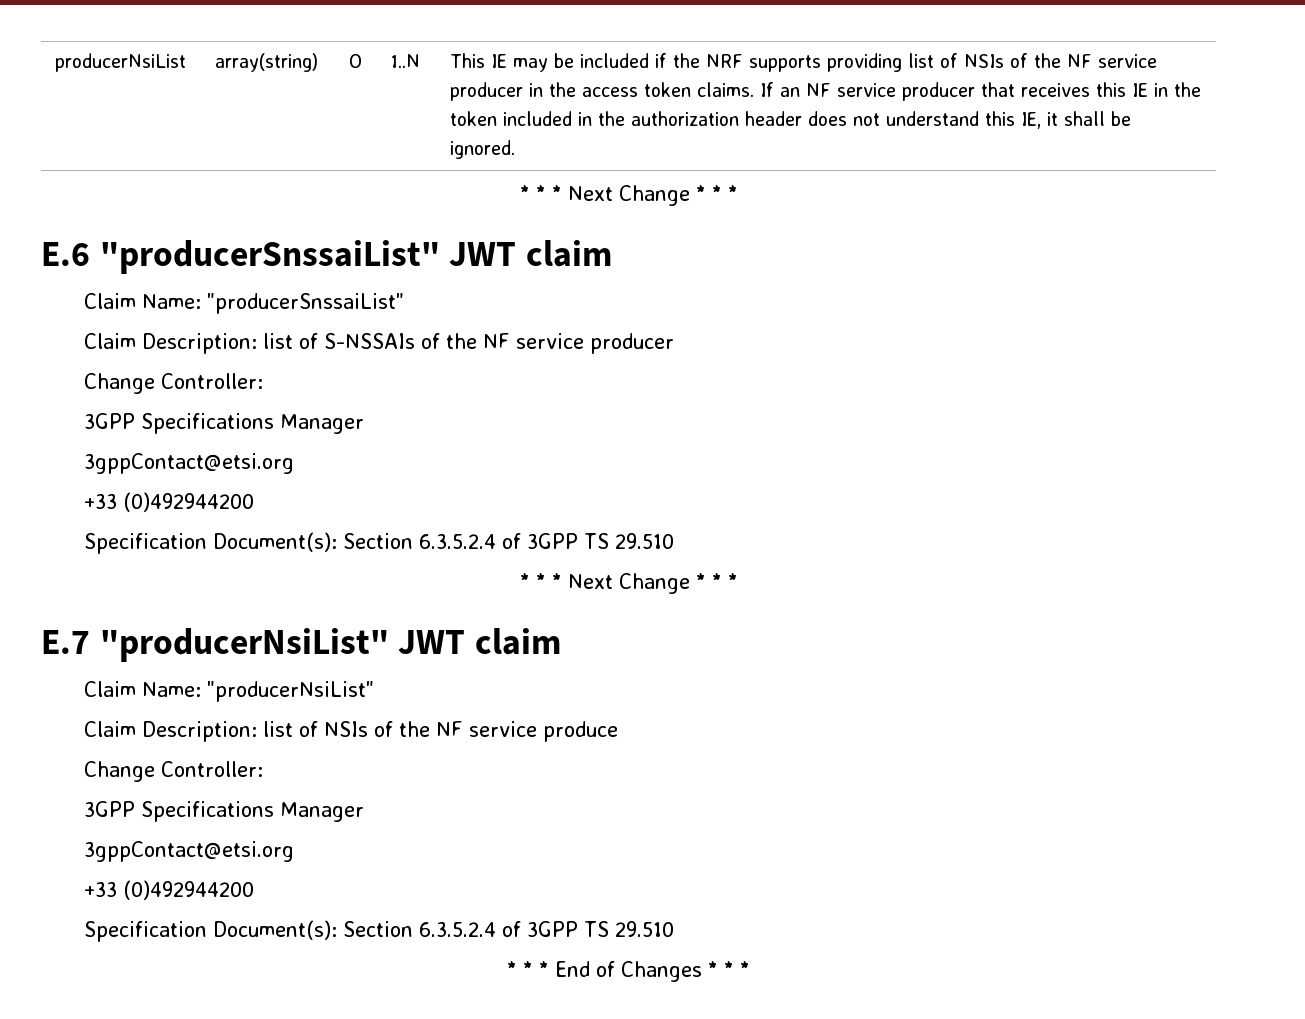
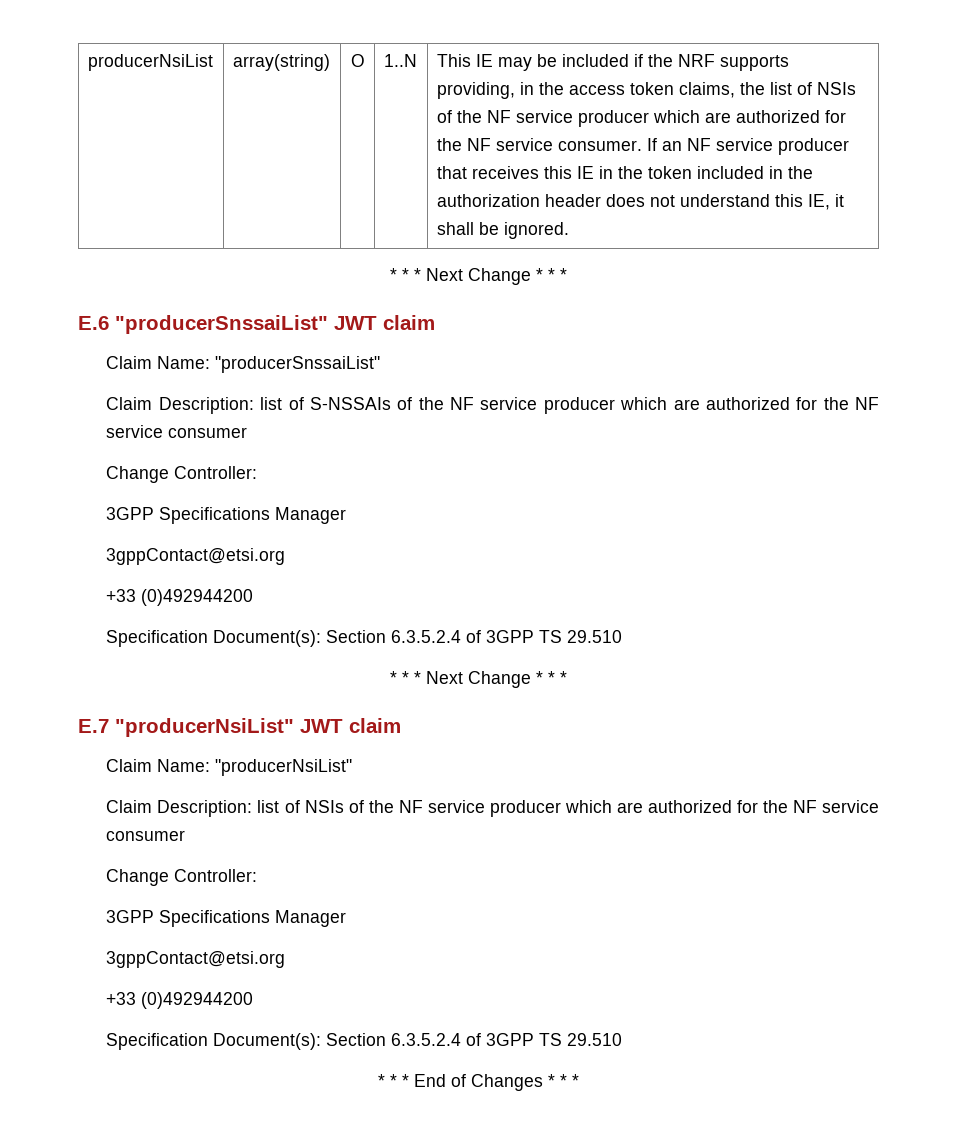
- This IE may be included if the NRF supports providing list of NSIs of the NF service producer in the access token claims.
+ This IE may be included if the NRF supports providing, in the access token claims, the list of NSIs of the NF service producer which are authorized for the NF service consumer.
- Claim Description: list of S-NSSAIs of the NF service producer
+ Claim Description: list of S-NSSAIs of the NF service producer which are authorized for the NF service consumer
- Claim Description: list of NSIs of the NF service produce
+ Claim Description: list of NSIs of the NF service producer which are authorized for the NF service consumer

